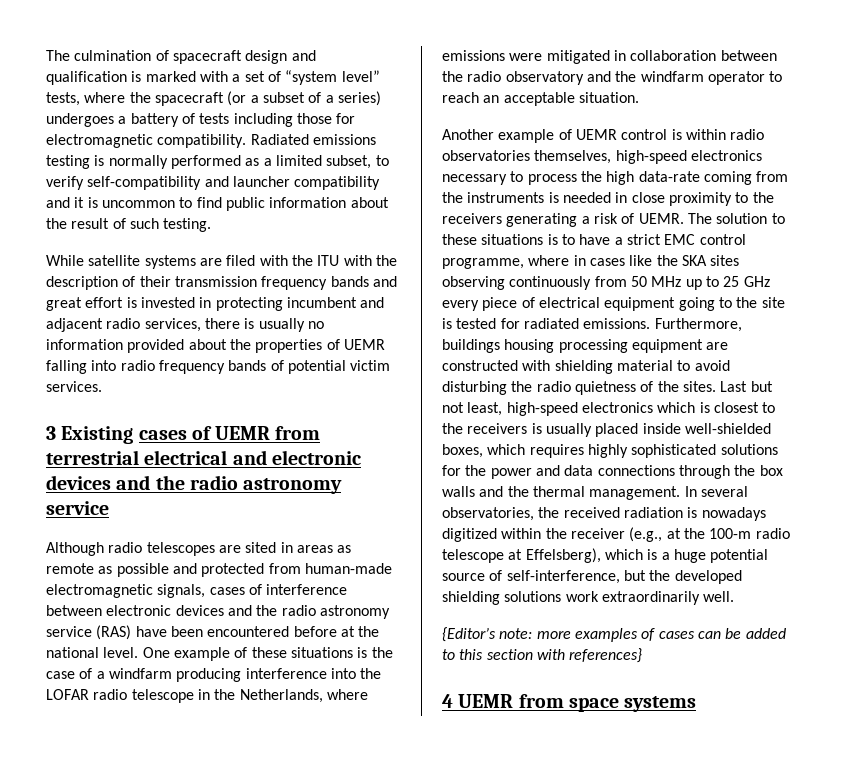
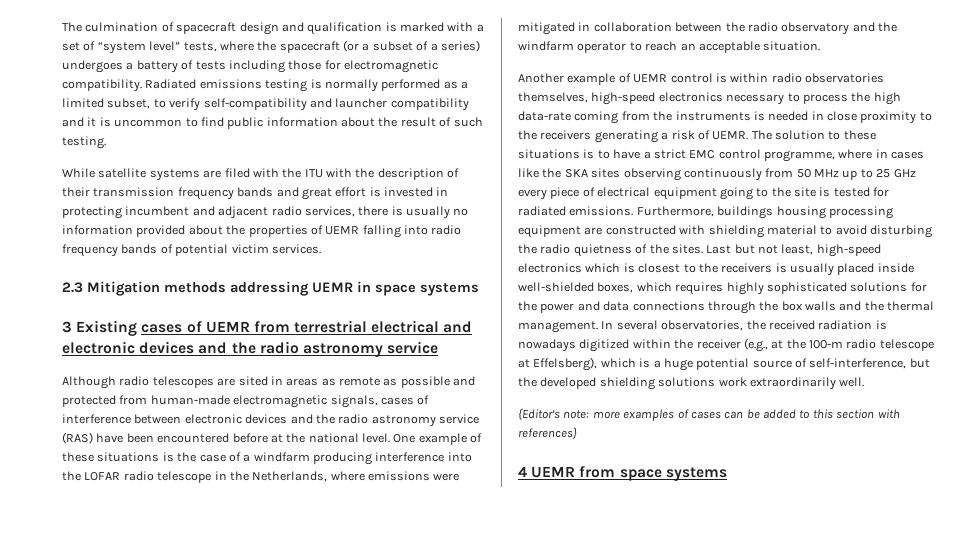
+ 2.3 Mitigation methods addressing UEMR in space systems

